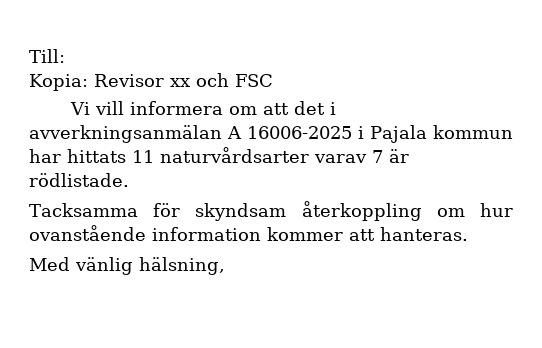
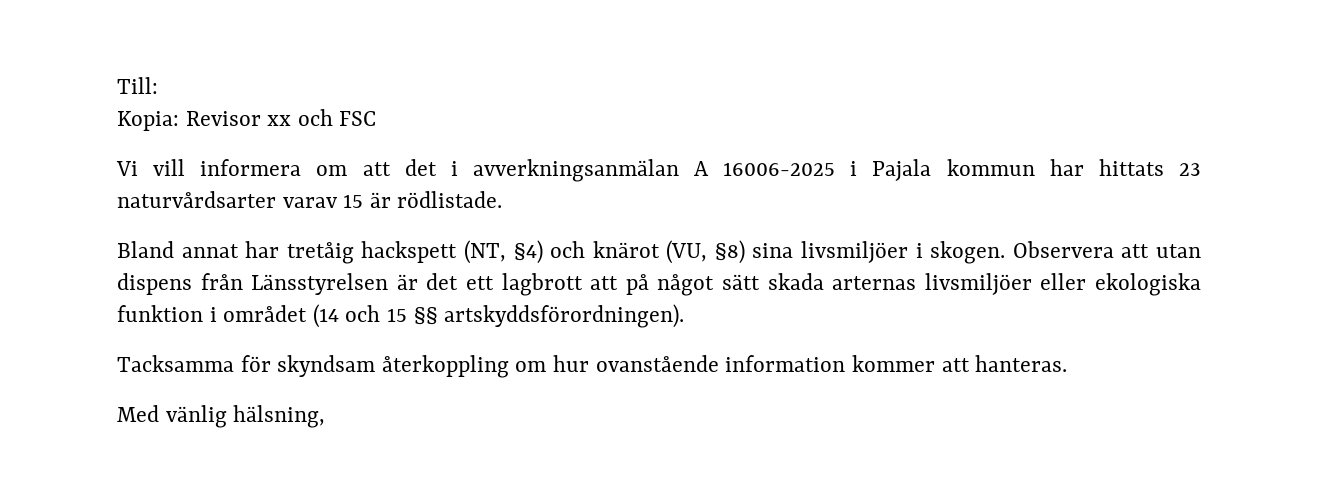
- Vi vill informera om att det i avverkningsanmälan A 16006-2025 i Pajala kommun har hittats 11 naturvårdsarter varav 7 är rödlistade.
+ Vi vill informera om att det i avverkningsanmälan A 16006-2025 i Pajala kommun har hittats 23 naturvårdsarter varav 15 är rödlistade.
+ Bland annat har tretåig hackspett (NT, §4) och knärot (VU, §8) sina livsmiljöer i skogen. Observera att utan dispens från Länsstyrelsen är det ett lagbrott att på något sätt skada arternas livsmiljöer eller ekologiska funktion i området (14 och 15 §§ artskyddsförordningen).

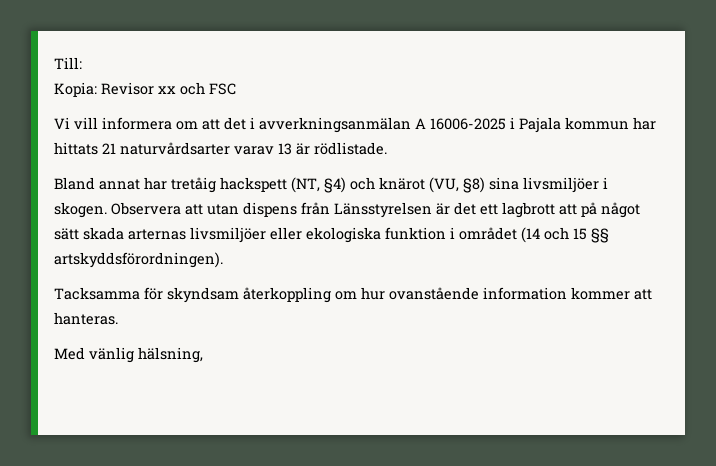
- Vi vill informera om att det i avverkningsanmälan A 16006-2025 i Pajala kommun har hittats 23 naturvårdsarter varav 15 är rödlistade.
+ Vi vill informera om att det i avverkningsanmälan A 16006-2025 i Pajala kommun har hittats 21 naturvårdsarter varav 13 är rödlistade.

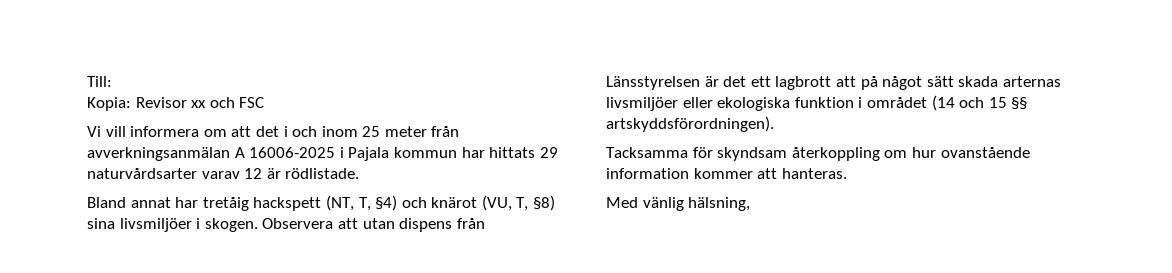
- Vi vill informera om att det i avverkningsanmälan A 16006-2025 i Pajala kommun har hittats 21 naturvårdsarter varav 13 är rödlistade.
+ Vi vill informera om att det i och inom 25 meter från avverkningsanmälan A 16006-2025 i Pajala kommun har hittats 29 naturvårdsarter varav 12 är rödlistade.
- Bland annat har tretåig hackspett (NT, §4) och knärot (VU, §8) sina livsmiljöer i skogen.
+ Bland annat har tretåig hackspett (NT, T, §4) och knärot (VU, T, §8) sina livsmiljöer i skogen.

